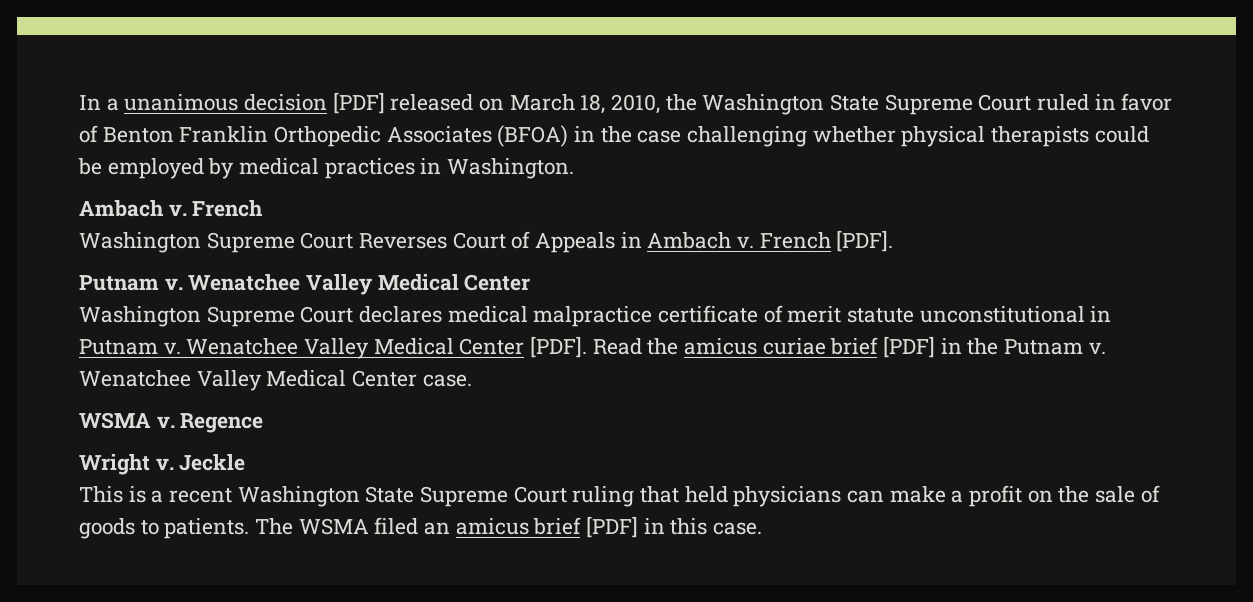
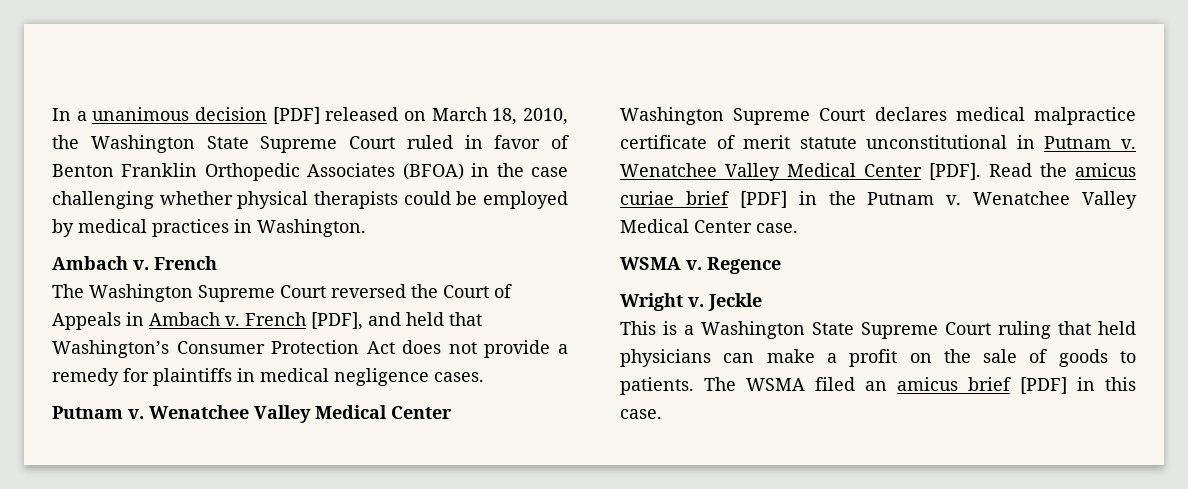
- Washington Supreme Court Reverses Court of Appeals in Ambach v.
+ The Washington Supreme Court reversed the Court of Appeals in Ambach v.
- French [PDF].
+ French [PDF], and held that Washington’s Consumer Protection Act does not provide a remedy for plaintiffs in medical negligence cases.
- This is a recent Washington State Supreme Court ruling that held physicians can make a profit on the sale of goods to patients.
+ This is a Washington State Supreme Court ruling that held physicians can make a profit on the sale of goods to patients.

